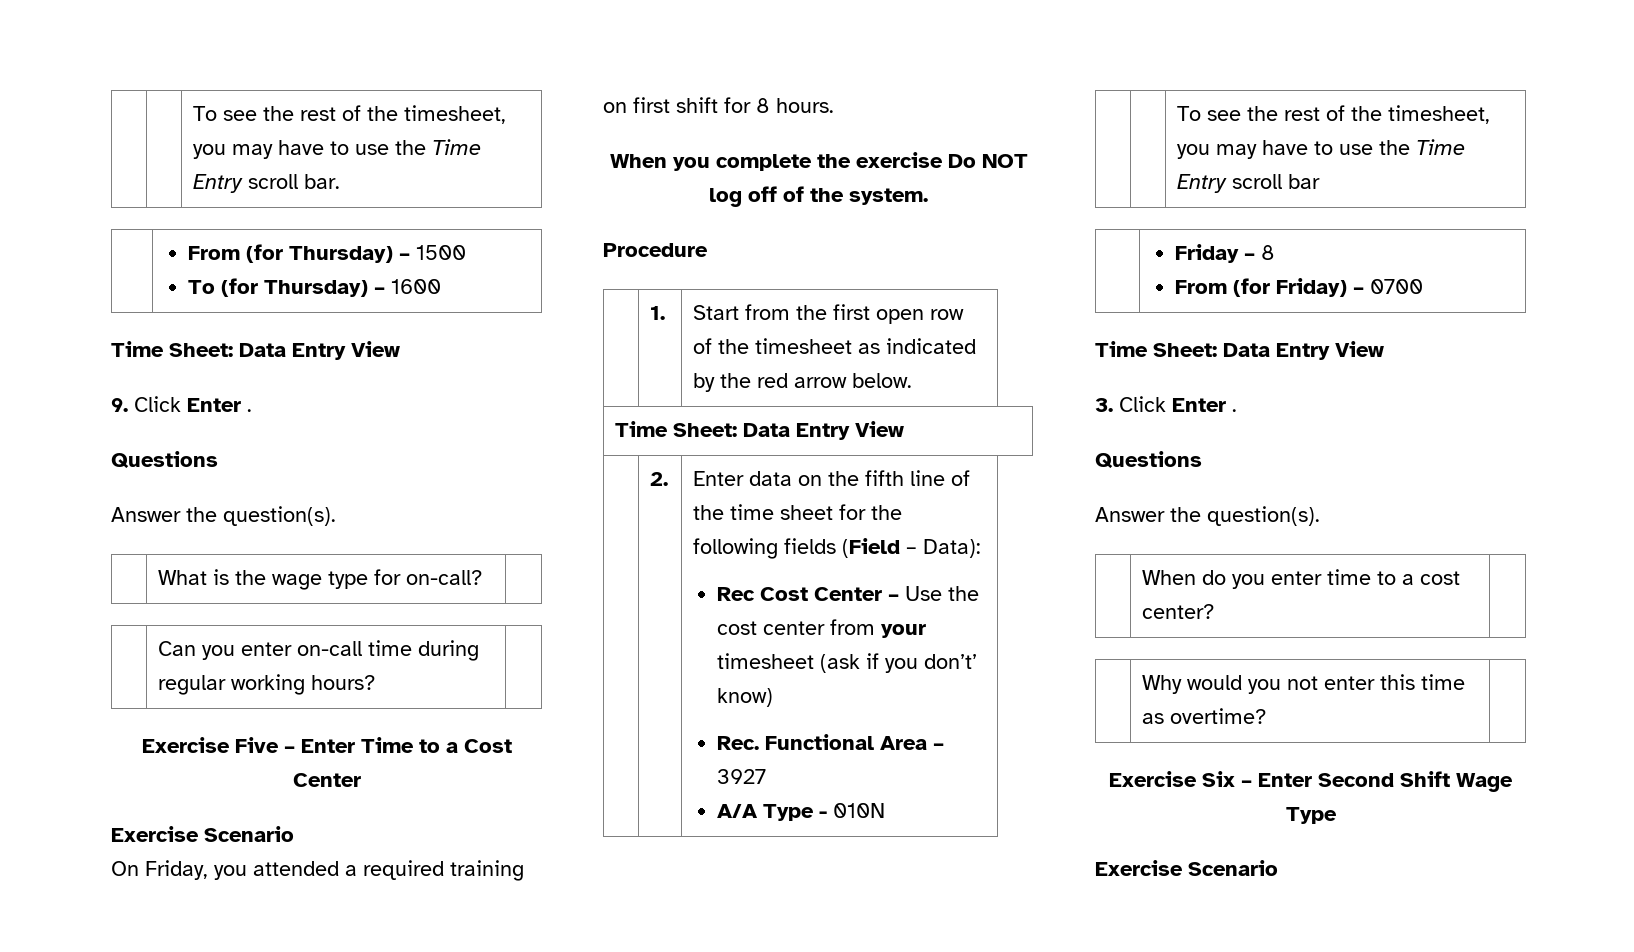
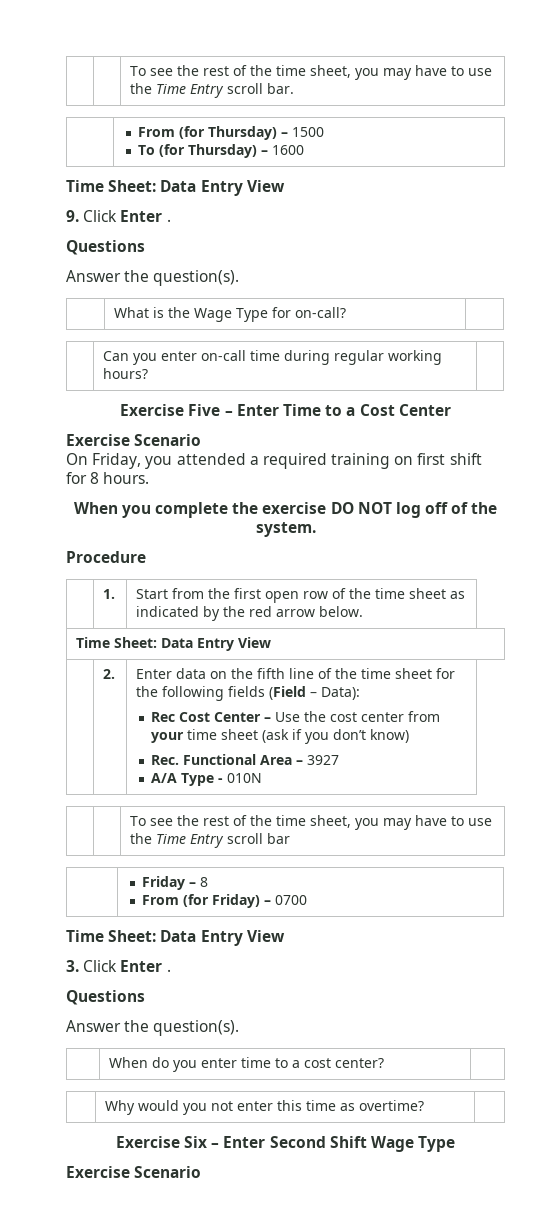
- | | To see the rest of the timesheet, you may have to use the Time Entry scroll bar.
+ | | To see the rest of the time sheet, you may have to use the Time Entry scroll bar.
- | What is the wage type for on-call? |
+ | What is the Wage Type for on-call? |
- When you complete the exercise Do NOT log off of the system.
+ When you complete the exercise DO NOT log off of the system.
- | 1. | Start from the first open row of the timesheet as indicated by the red arrow below.
+ | 1. | Start from the first open row of the time sheet as indicated by the red arrow below.
- Rec Cost Center – Use the cost center from your timesheet (ask if you don’t’ know)
+ Rec Cost Center – Use the cost center from your time sheet (ask if you don’t know)
- | | To see the rest of the timesheet, you may have to use the Time Entry scroll bar
+ | | To see the rest of the time sheet, you may have to use the Time Entry scroll bar

